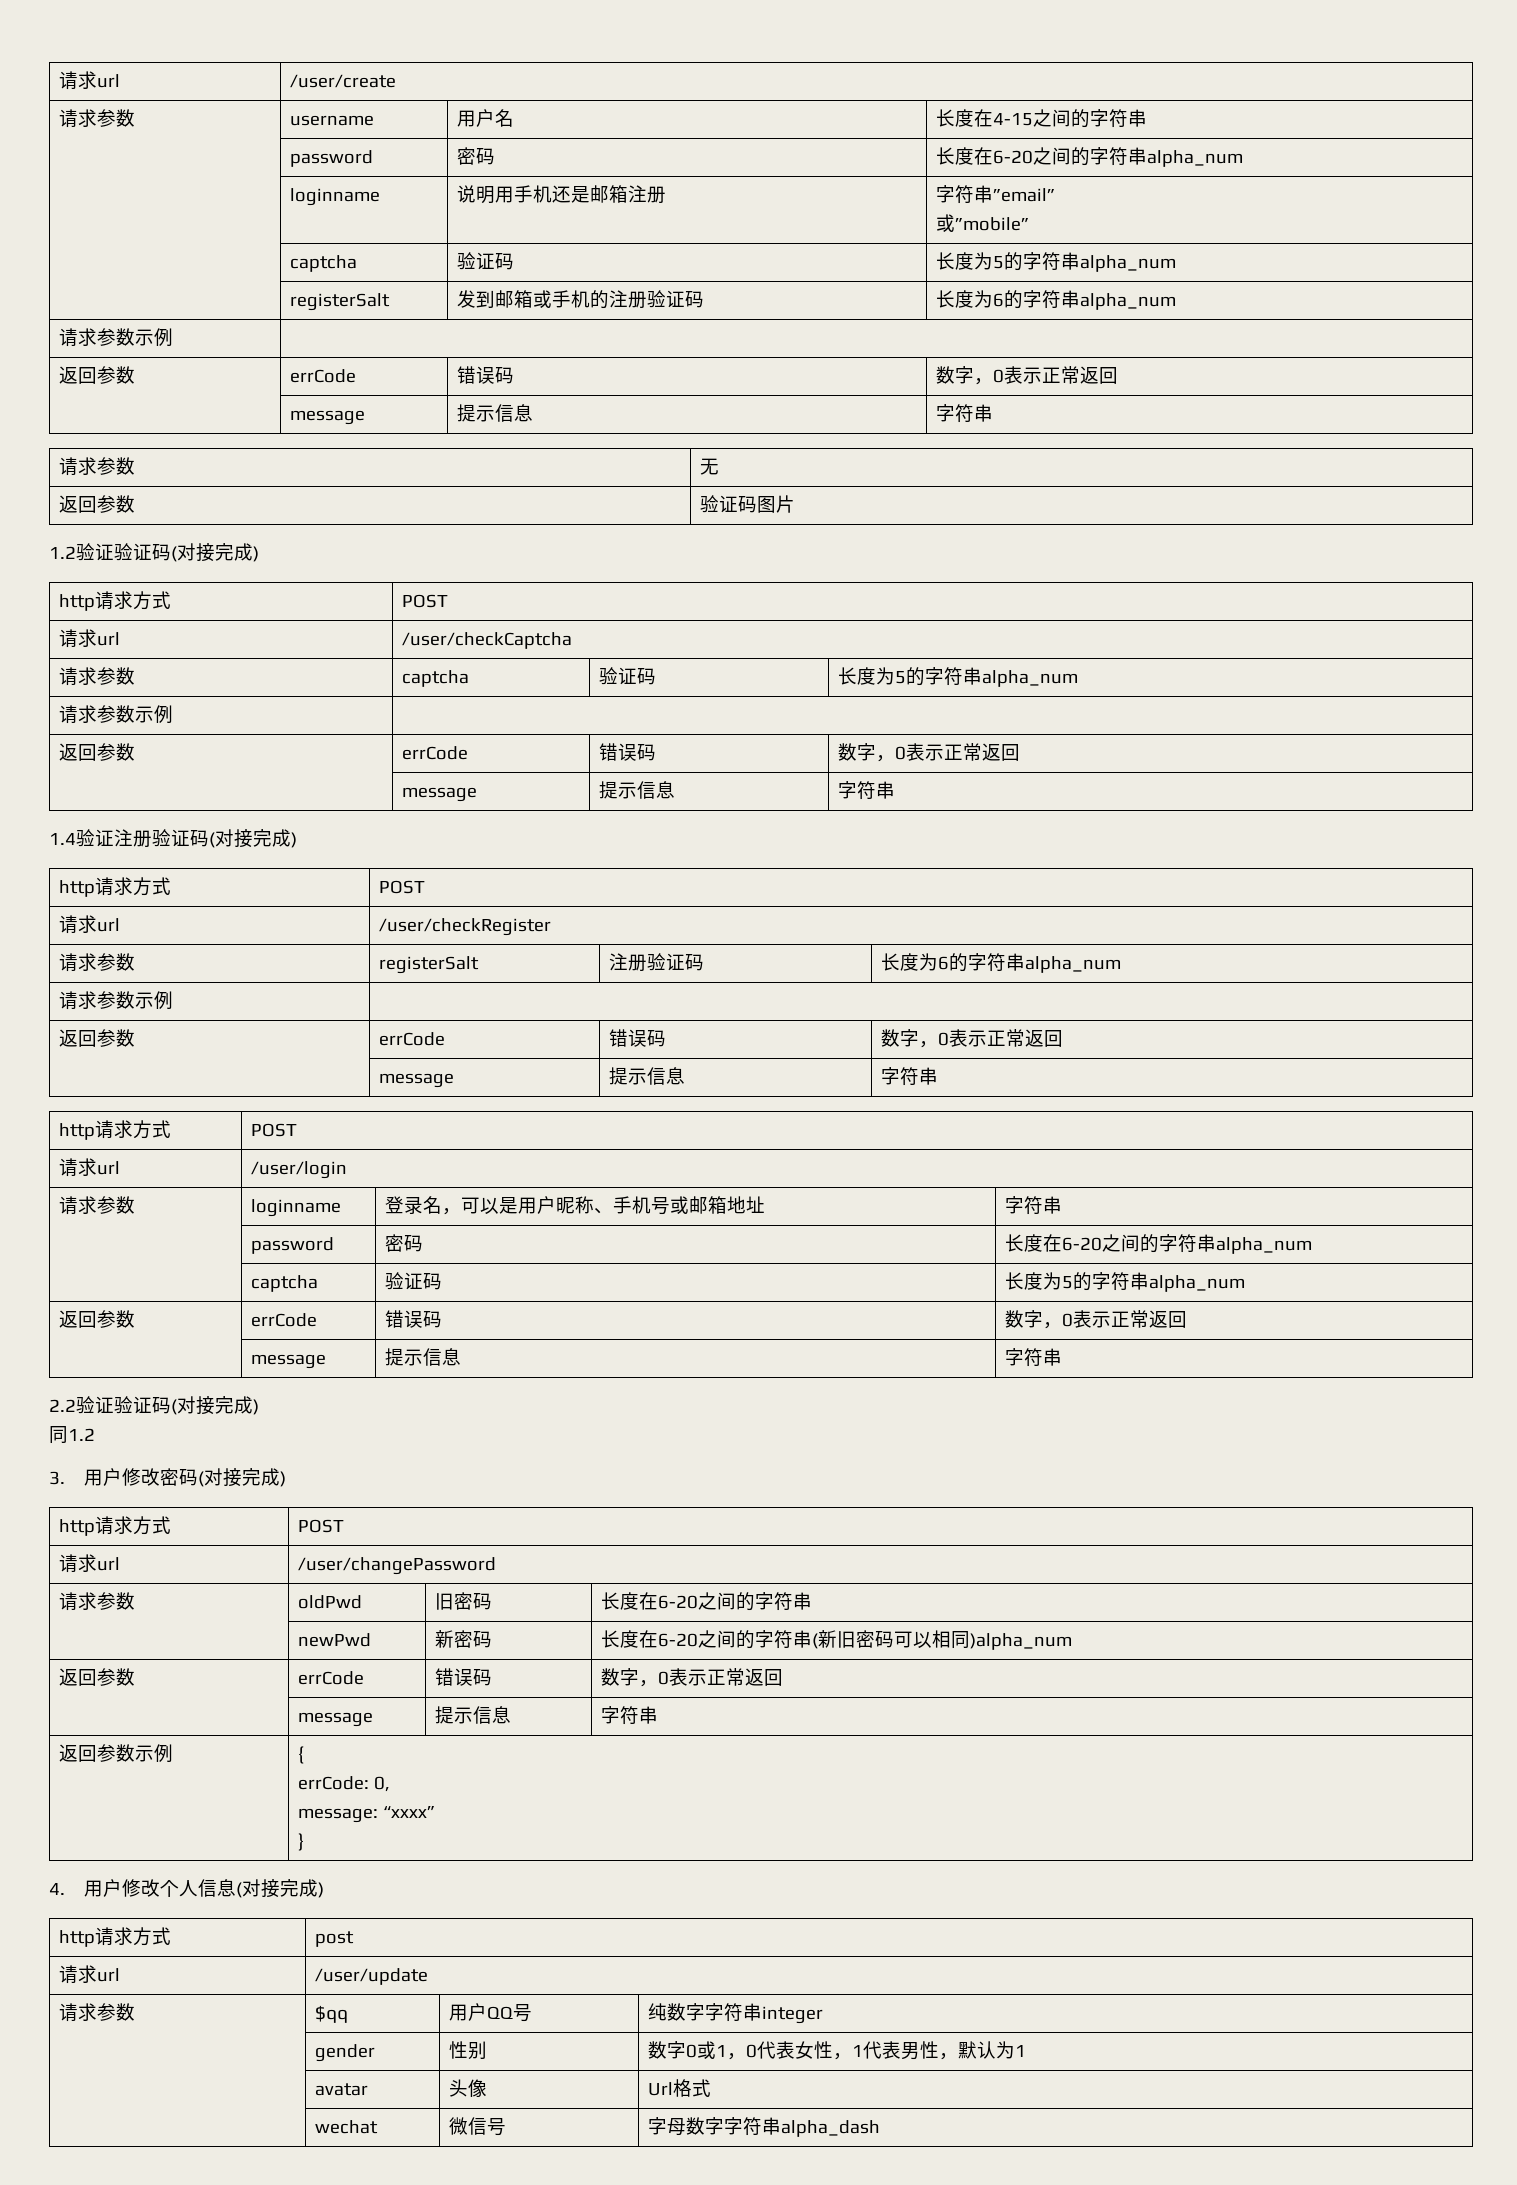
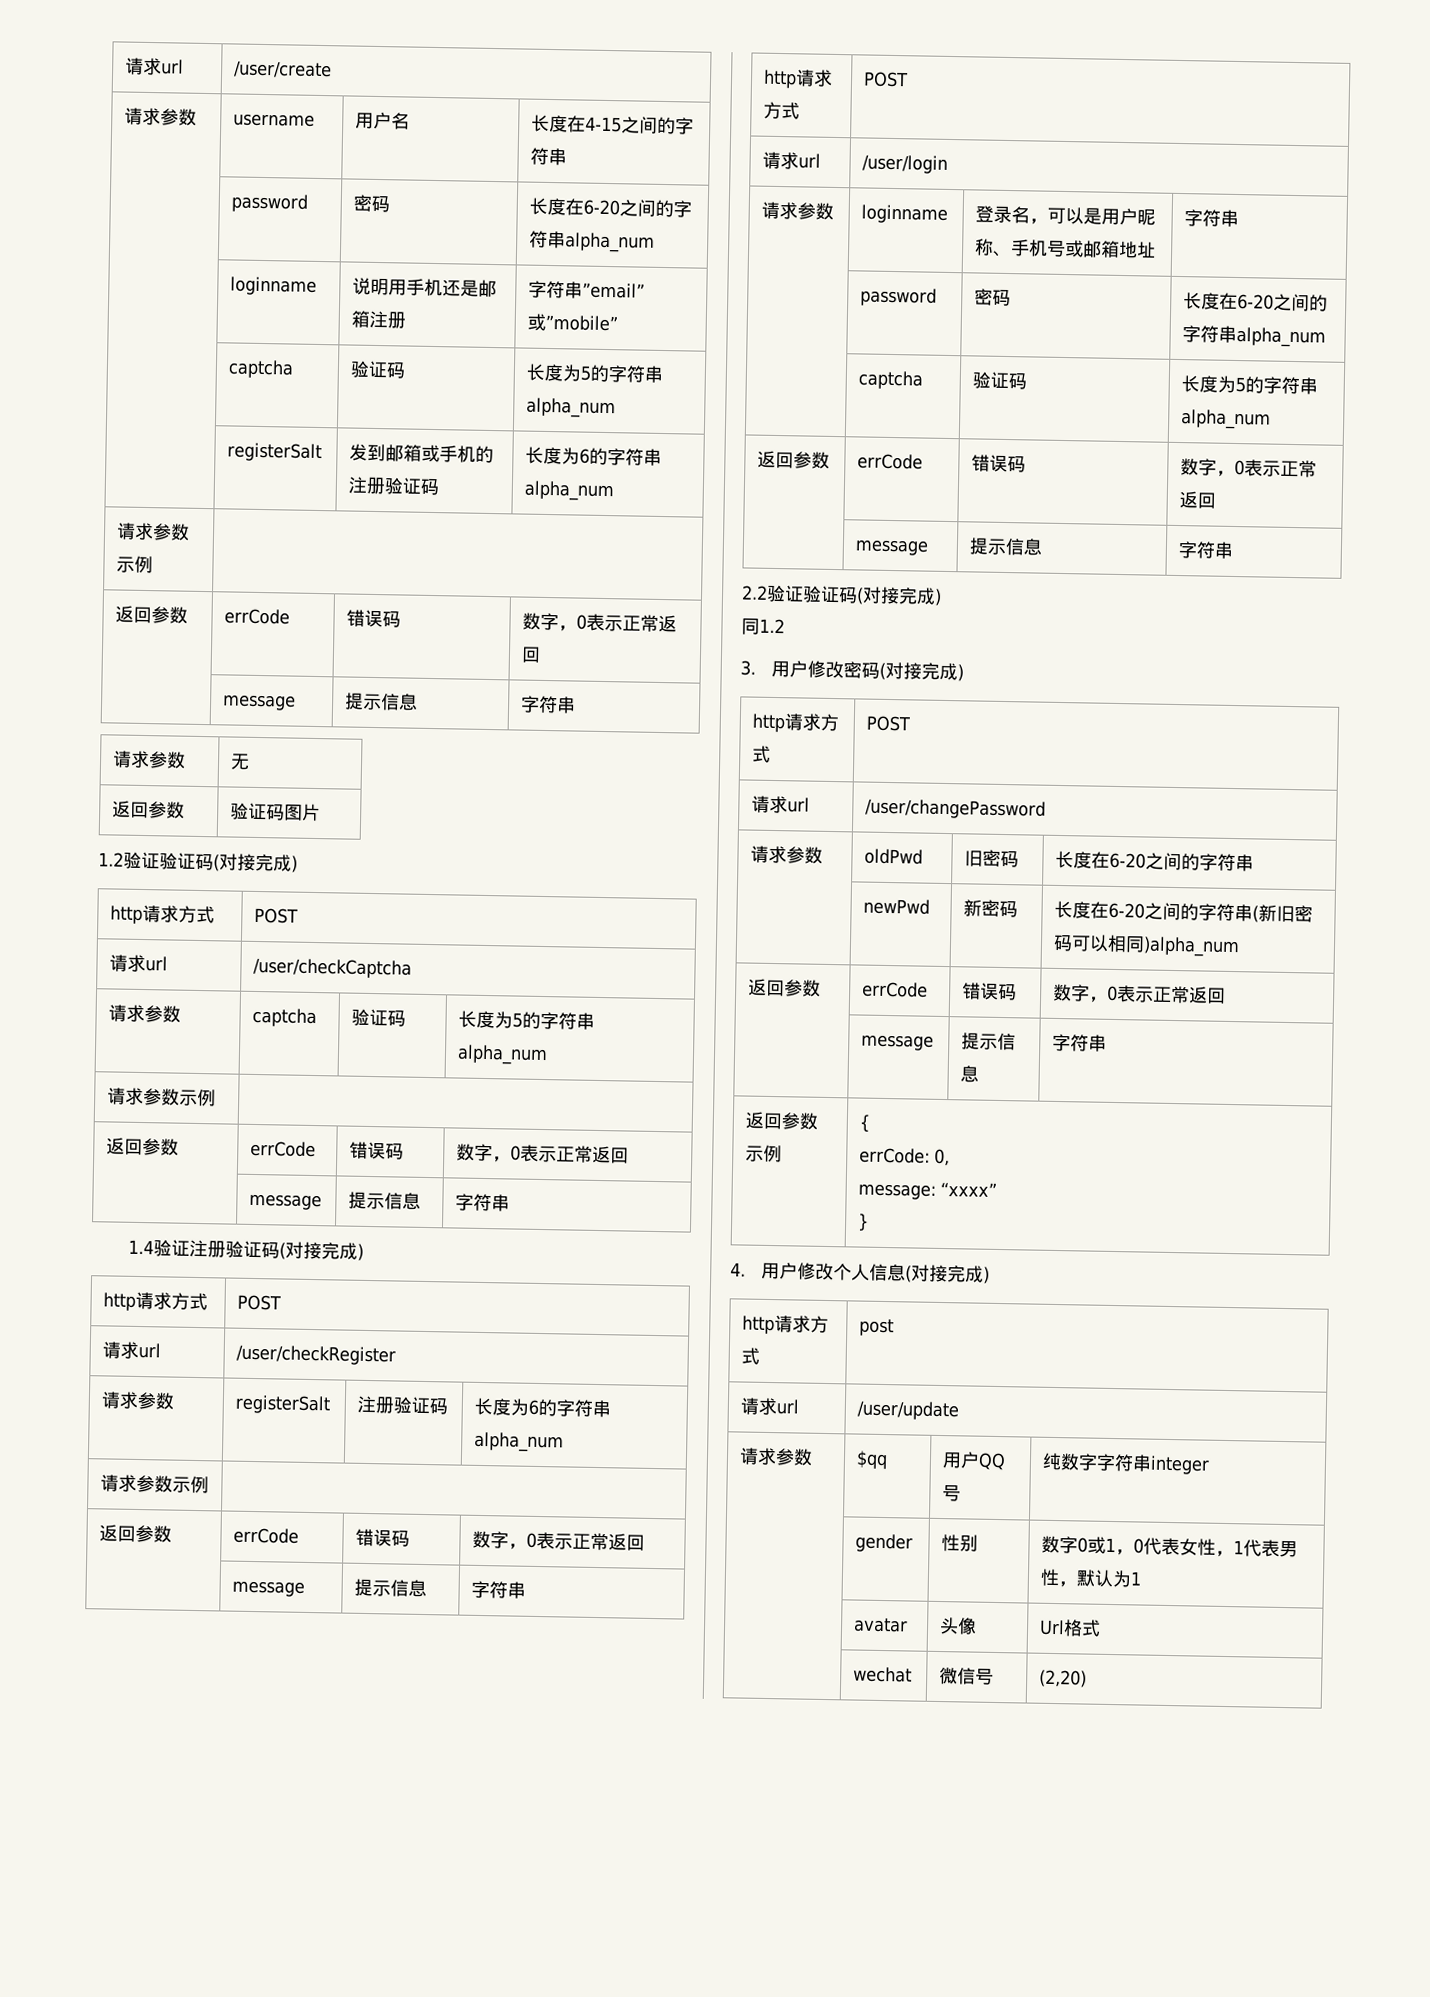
- | wechat | 微信号 | 字母数字字符串alpha_dash
+ | wechat | 微信号 | (2,20)

